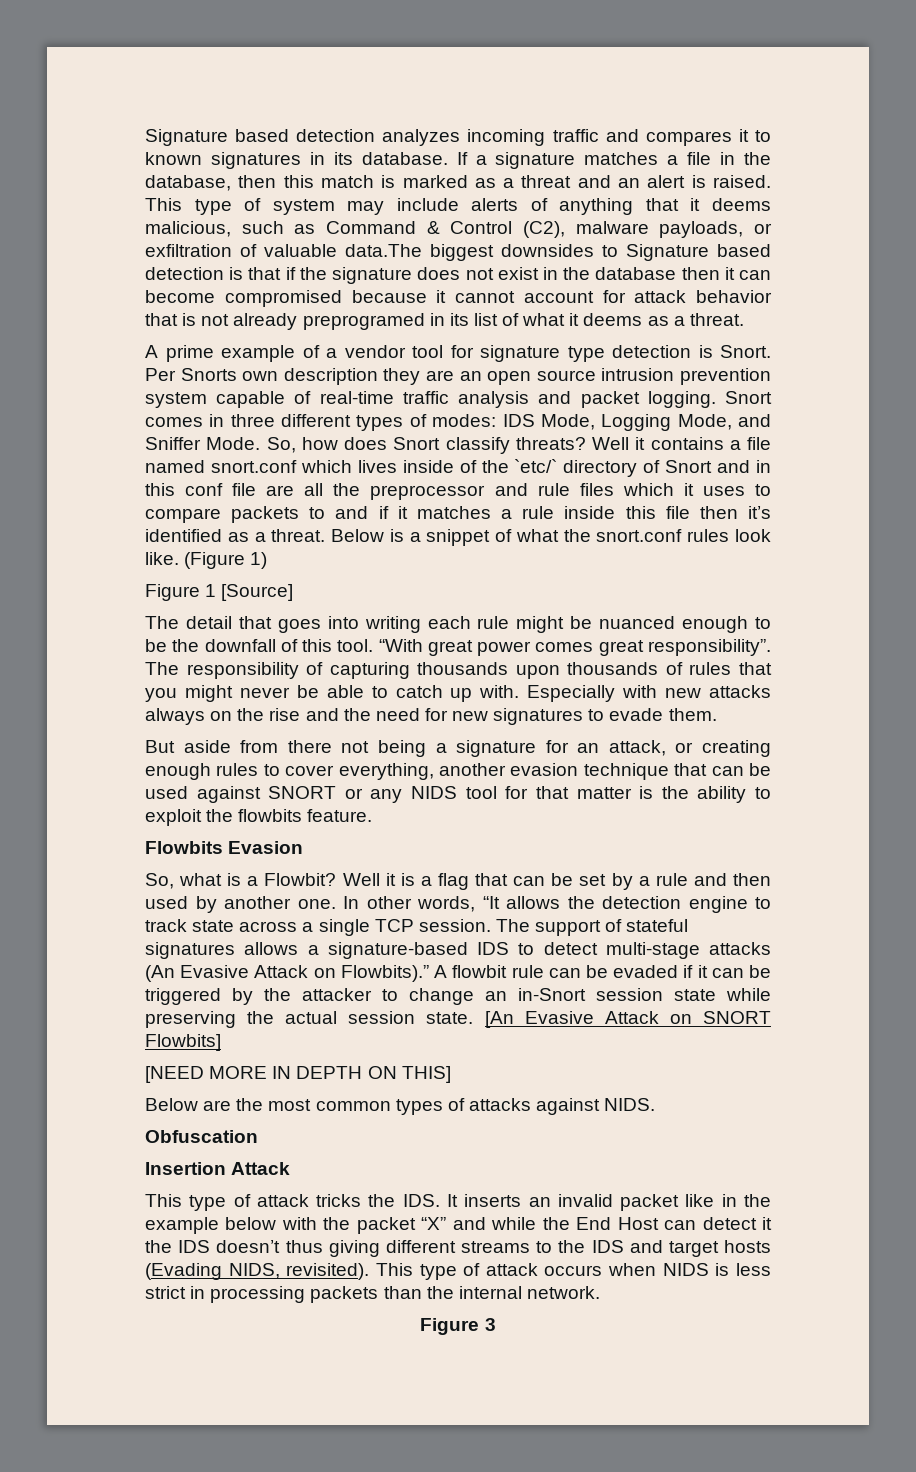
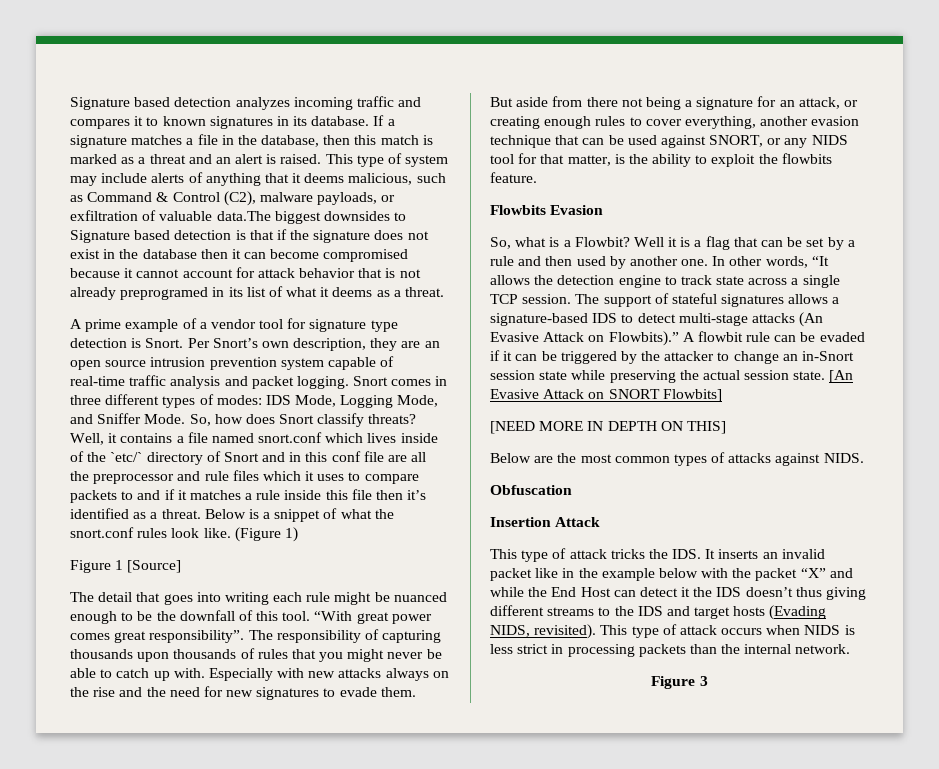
- Per Snorts own description they are an open source intrusion prevention system capable of real-time traffic analysis and packet logging.
+ Per Snort’s own description, they are an open source intrusion prevention system capable of real-time traffic analysis and packet logging.
- Well it contains a file named snort.conf which lives inside of the `etc/` directory of Snort and in this conf file are all the preprocessor and rule files which it uses to compare packets to and if it matches a rule inside this file then it’s identified as a threat.
+ Well, it contains a file named snort.conf which lives inside of the `etc/` directory of Snort and in this conf file are all the preprocessor and rule files which it uses to compare packets to and if it matches a rule inside this file then it’s identified as a threat.
- But aside from there not being a signature for an attack, or creating enough rules to cover everything, another evasion technique that can be used against SNORT or any NIDS tool for that matter is the ability to exploit the flowbits feature.
+ But aside from there not being a signature for an attack, or creating enough rules to cover everything, another evasion technique that can be used against SNORT, or any NIDS tool for that matter, is the ability to exploit the flowbits feature.

